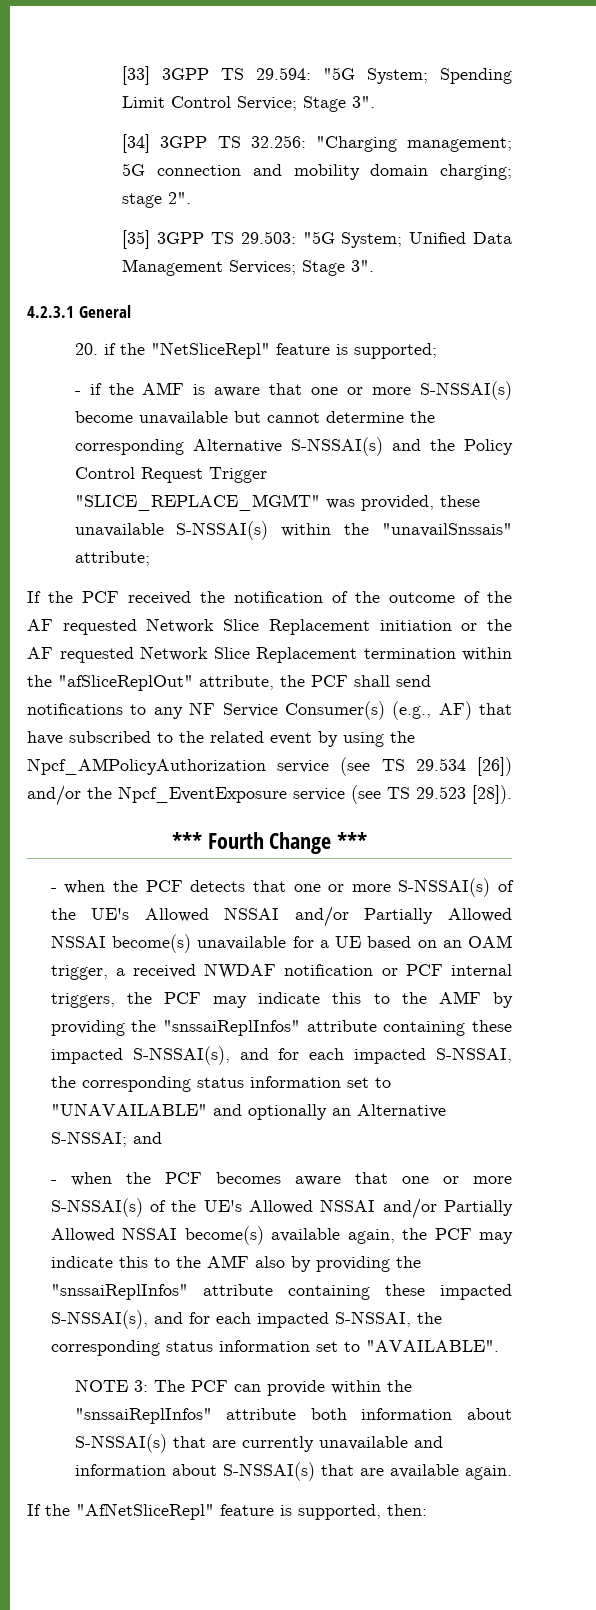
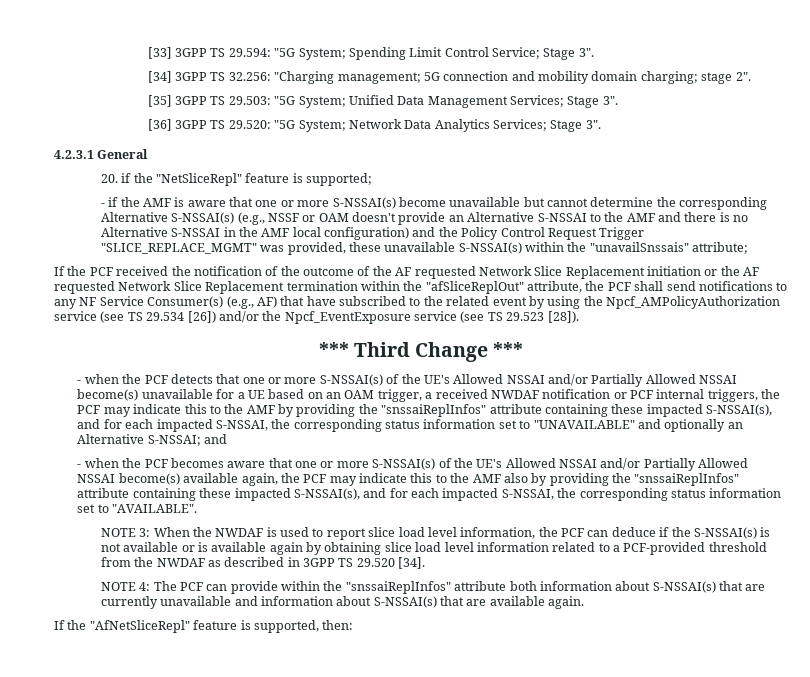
+ [36] 3GPP TS 29.520: "5G System; Network Data Analytics Services; Stage 3".
- - if the AMF is aware that one or more S-NSSAI(s) become unavailable but cannot determine the corresponding Alternative S-NSSAI(s) and the Policy Control Request Trigger "SLICE_REPLACE_MGMT" was provided, these unavailable S-NSSAI(s) within the "unavailSnssais" attribute;
+ - if the AMF is aware that one or more S-NSSAI(s) become unavailable but cannot determine the corresponding Alternative S-NSSAI(s) (e.g., NSSF or OAM doesn't provide an Alternative S-NSSAI to the AMF and there is no Alternative S-NSSAI in the AMF local configuration) and the Policy Control Request Trigger "SLICE_REPLACE_MGMT" was provided, these unavailable S-NSSAI(s) within the "unavailSnssais" attribute;
- *** Fourth Change ***
+ *** Third Change ***
- NOTE 3: The PCF can provide within the "snssaiReplInfos" attribute both information about S-NSSAI(s) that are currently unavailable and information about S-NSSAI(s) that are available again.
+ NOTE 3: When the NWDAF is used to report slice load level information, the PCF can deduce if the S-NSSAI(s) is not available or is available again by obtaining slice load level information related to a PCF-provided threshold from the NWDAF as described in 3GPP TS 29.520 [34].
+ NOTE 4: The PCF can provide within the "snssaiReplInfos" attribute both information about S-NSSAI(s) that are currently unavailable and information about S-NSSAI(s) that are available again.

